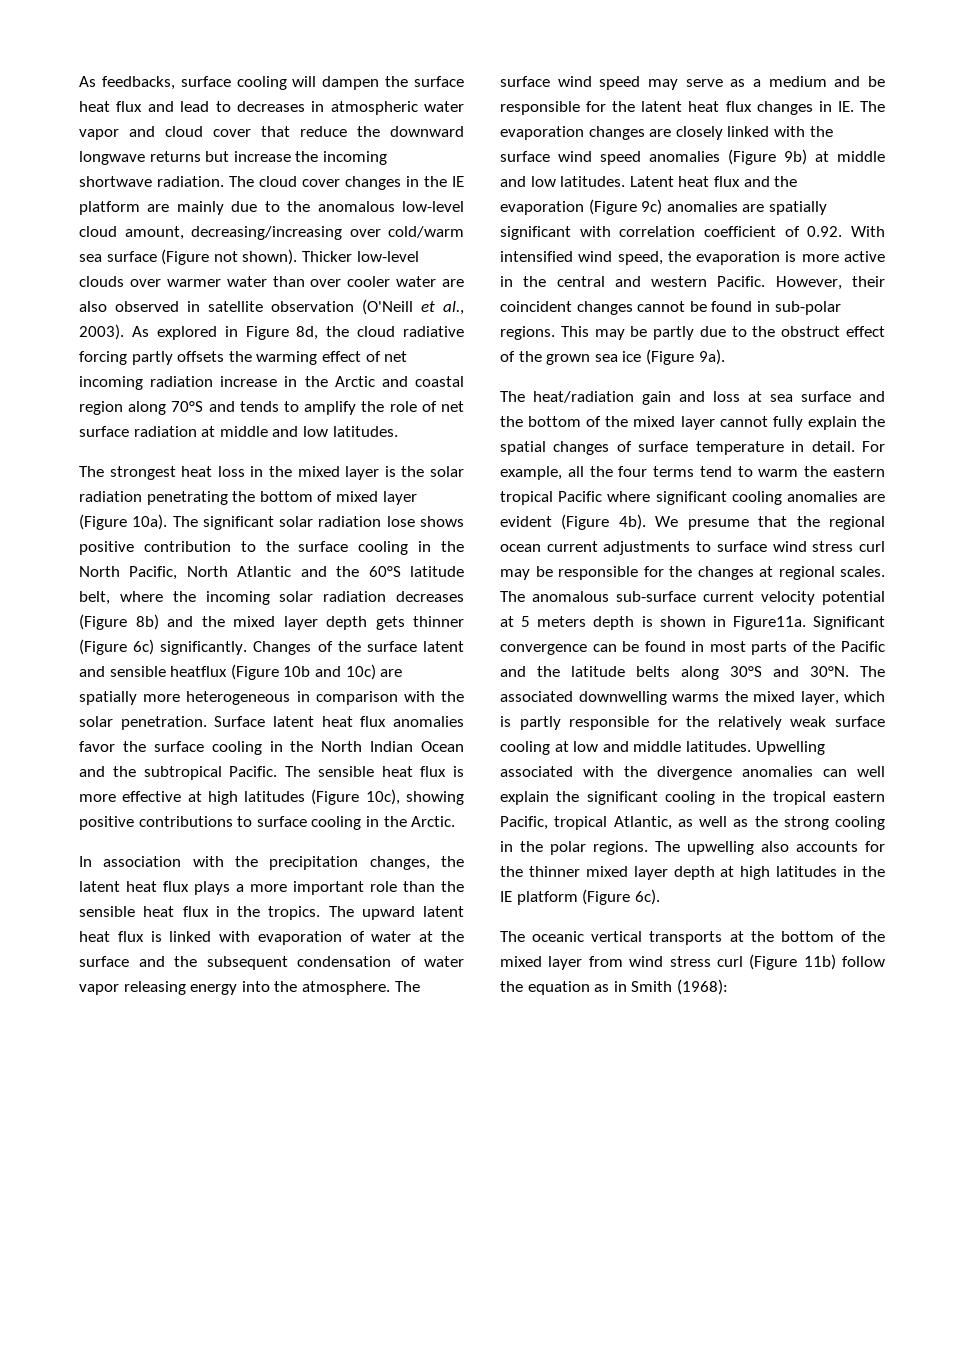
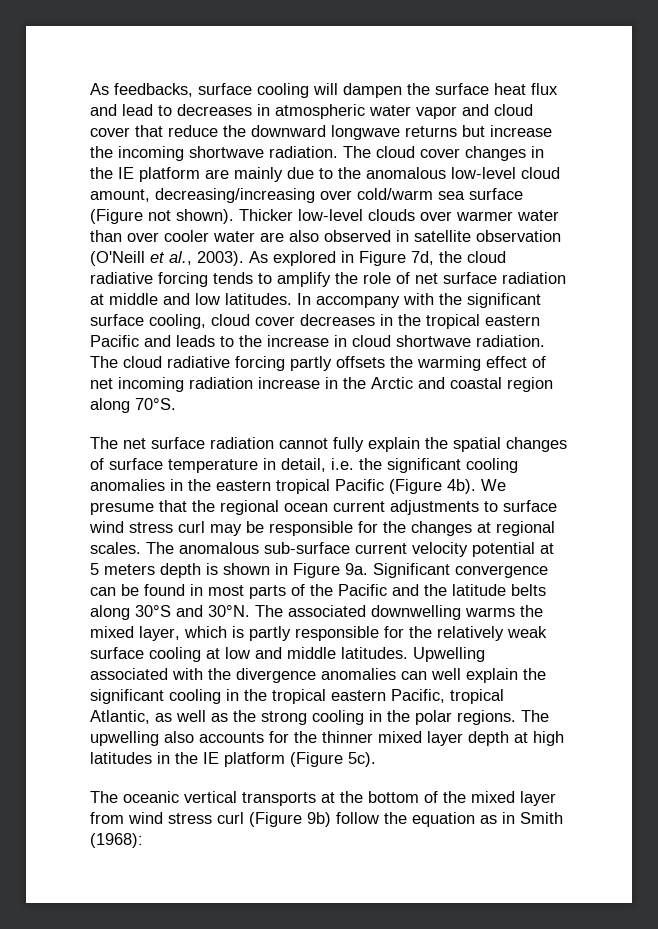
- As explored in Figure 8d, the cloud radiative forcing partly offsets the warming effect of net incoming radiation increase in the Arctic and coastal region along 70°S and tends to amplify the role of net surface radiation at middle and low latitudes.
- The strongest heat loss in the mixed layer is the solar radiation penetrating the bottom of mixed layer (Figure 10a). The significant solar radiation lose shows positive contribution to the surface cooling in the North Pacific, North Atlantic and the 60°S latitude belt, where the incoming solar radiation decreases (Figure 8b) and the mixed layer depth gets thinner (Figure 6c) significantly. Changes of the surface latent and sensible heatflux (Figure 10b and 10c) are spatially more heterogeneous in comparison with the solar penetration. Surface latent heat flux anomalies favor the surface cooling in the North Indian Ocean and the subtropical Pacific. The sensible heat flux is more effective at high latitudes (Figure 10c), showing positive contributions to surface cooling in the Arctic.
- In association with the precipitation changes, the latent heat flux plays a more important role than the sensible heat flux in the tropics. The upward latent heat flux is linked with evaporation of water at the surface and the subsequent condensation of water vapor releasing energy into the atmosphere. The surface wind speed may serve as a medium and be responsible for the latent heat flux changes in IE. The evaporation changes are closely linked with the surface wind speed anomalies (Figure 9b) at middle and low latitudes. Latent heat flux and the evaporation (Figure 9c) anomalies are spatially significant with correlation coefficient of 0.92. With intensified wind speed, the evaporation is more active in the central and western Pacific. However, their coincident changes cannot be found in sub-polar regions. This may be partly due to the obstruct effect of the grown sea ice (Figure 9a).
- The heat/radiation gain and loss at sea surface and the bottom of the mixed layer cannot fully explain the spatial changes of surface temperature in detail. For example, all the four terms tend to warm the eastern tropical Pacific where significant cooling anomalies are evident (Figure 4b).
+ As explored in Figure 7d, the cloud radiative forcing tends to amplify the role of net surface radiation at middle and low latitudes. In accompany with the significant surface cooling, cloud cover decreases in the tropical eastern Pacific and leads to the increase in cloud shortwave radiation. The cloud radiative forcing partly offsets the warming effect of net incoming radiation increase in the Arctic and coastal region along 70°S.
+ The net surface radiation cannot fully explain the spatial changes of surface temperature in detail, i.e. the significant cooling anomalies in the eastern tropical Pacific (Figure 4b).
- The anomalous sub-surface current velocity potential at 5 meters depth is shown in Figure11a.
+ The anomalous sub-surface current velocity potential at 5 meters depth is shown in Figure 9a.
- The upwelling also accounts for the thinner mixed layer depth at high latitudes in the IE platform (Figure 6c).
+ The upwelling also accounts for the thinner mixed layer depth at high latitudes in the IE platform (Figure 5c).
- The oceanic vertical transports at the bottom of the mixed layer from wind stress curl (Figure 11b) follow the equation as in Smith (1968):
+ The oceanic vertical transports at the bottom of the mixed layer from wind stress curl (Figure 9b) follow the equation as in Smith (1968):

